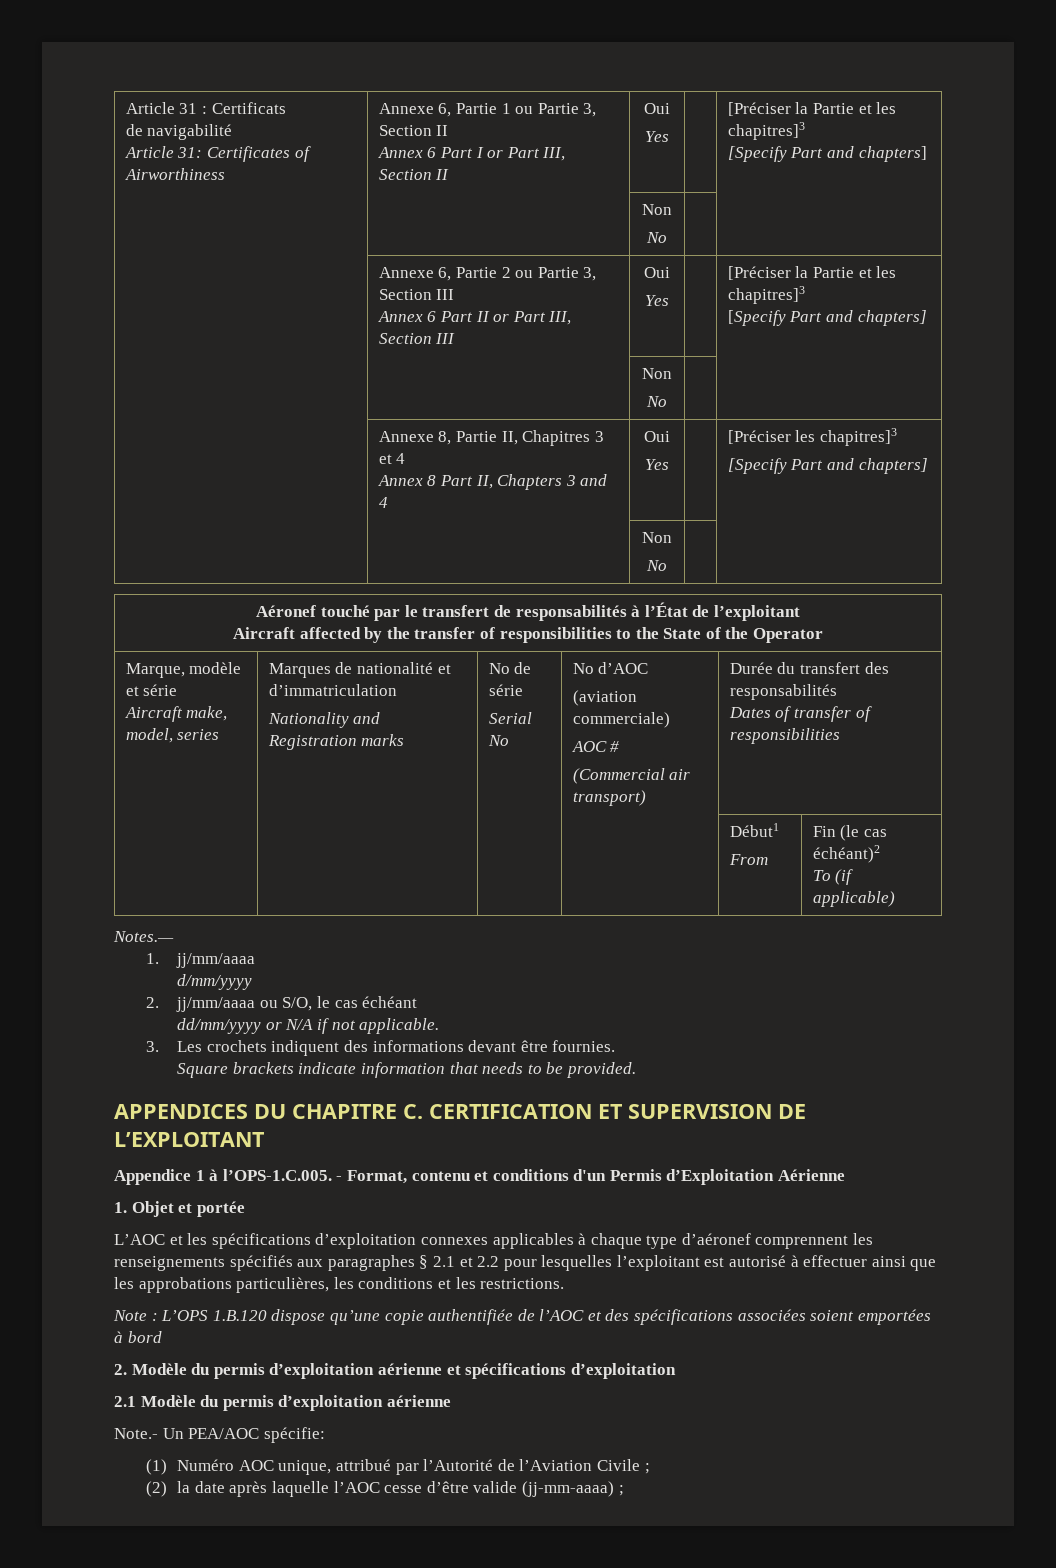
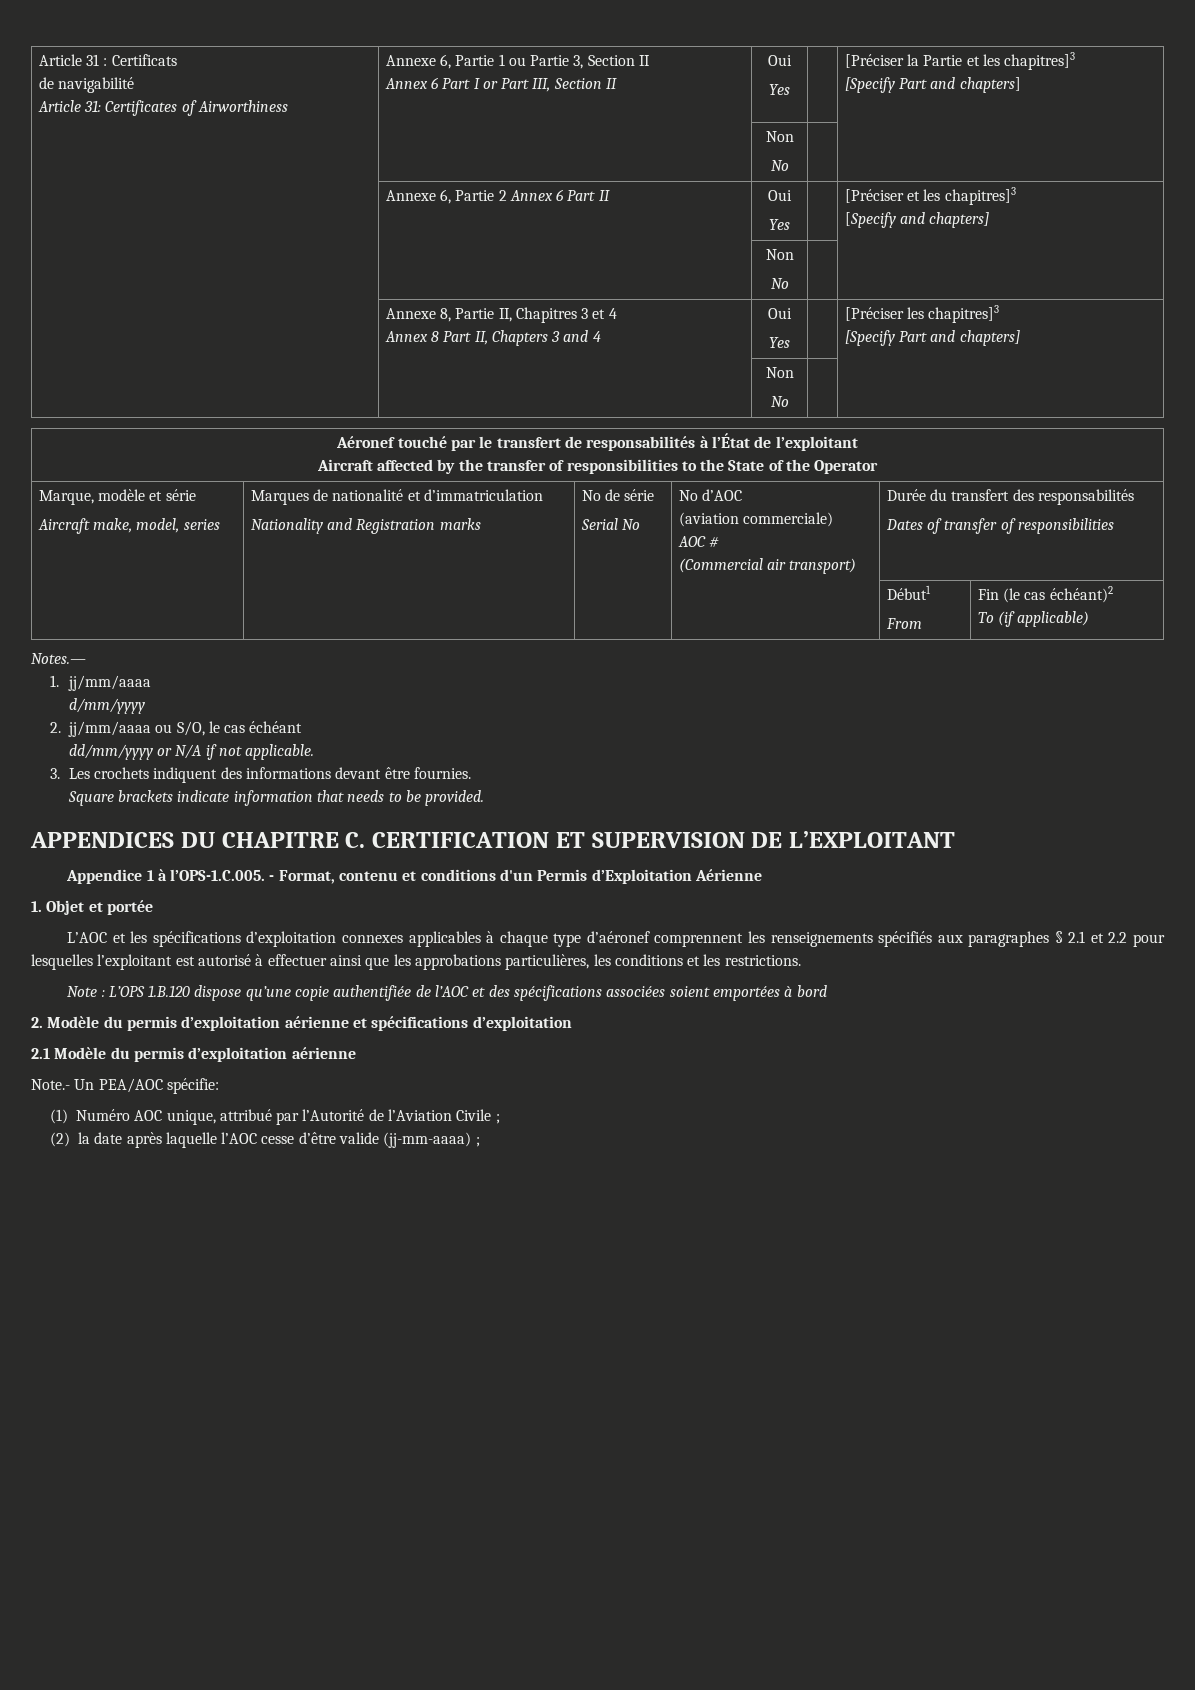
- | Annexe 6, Partie 2 ou Partie 3, Section III
- Annex 6 Part II or Part III, Section III | Oui
- Yes | | [Préciser la Partie et les chapitres]3
- [Specify Part and chapters]
+ | Annexe 6, Partie 2 Annex 6 Part II | Oui
+ Yes | | [Préciser et les chapitres]3
+ [Specify and chapters]

